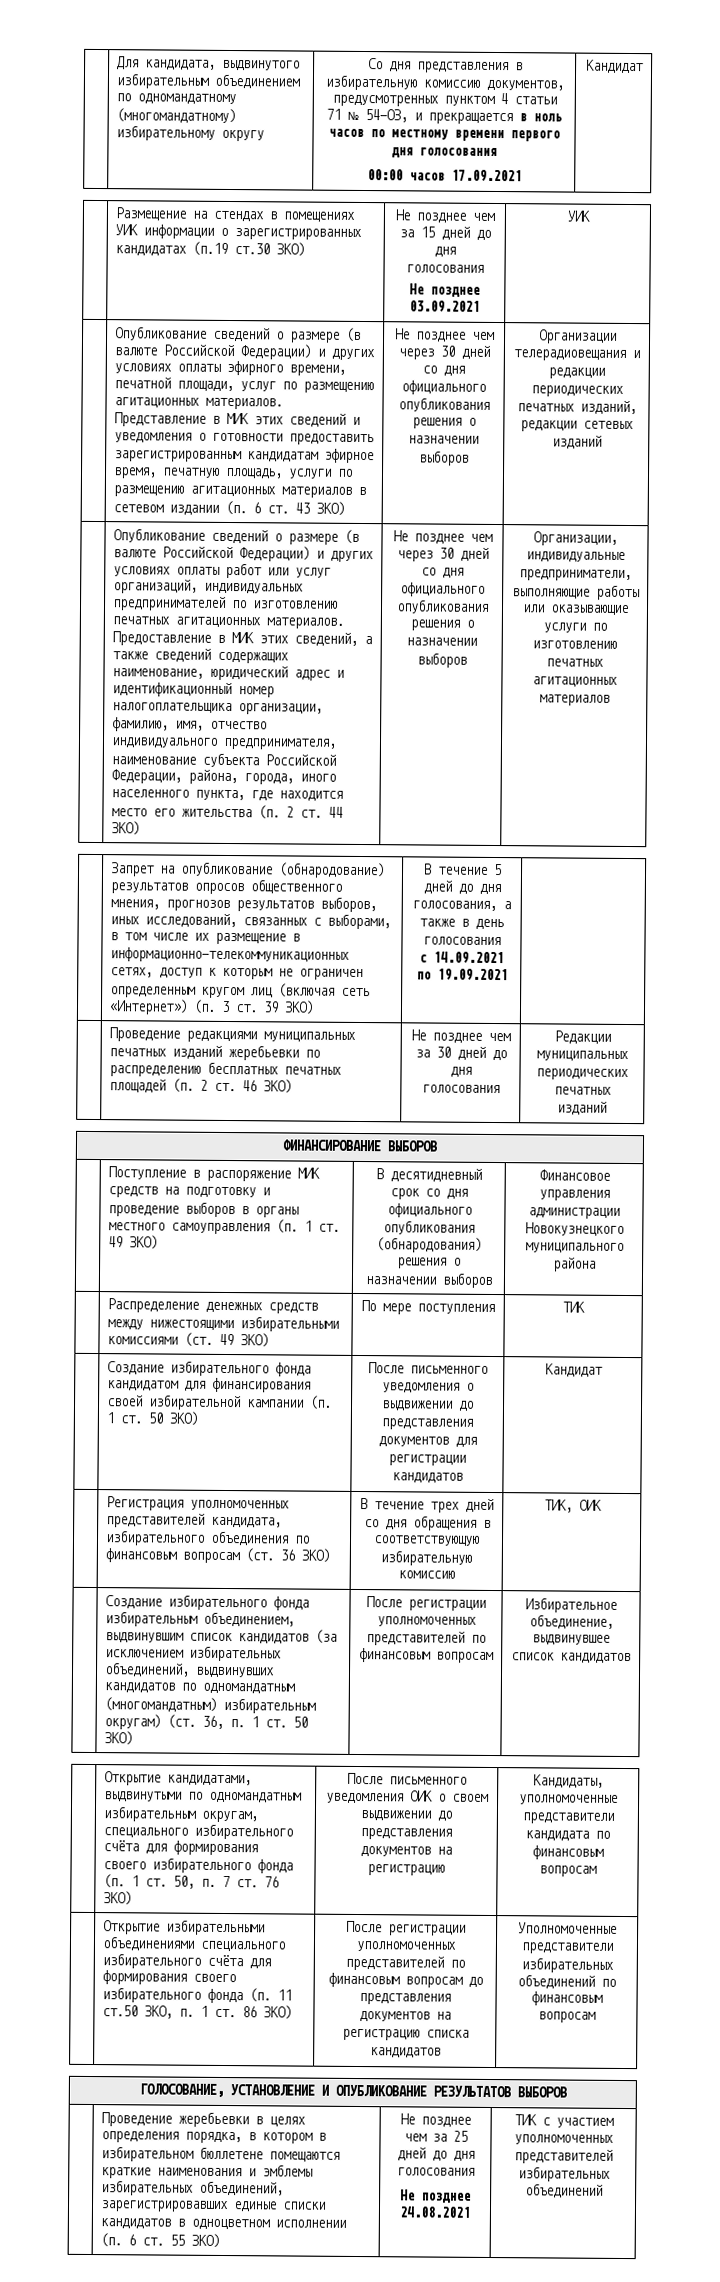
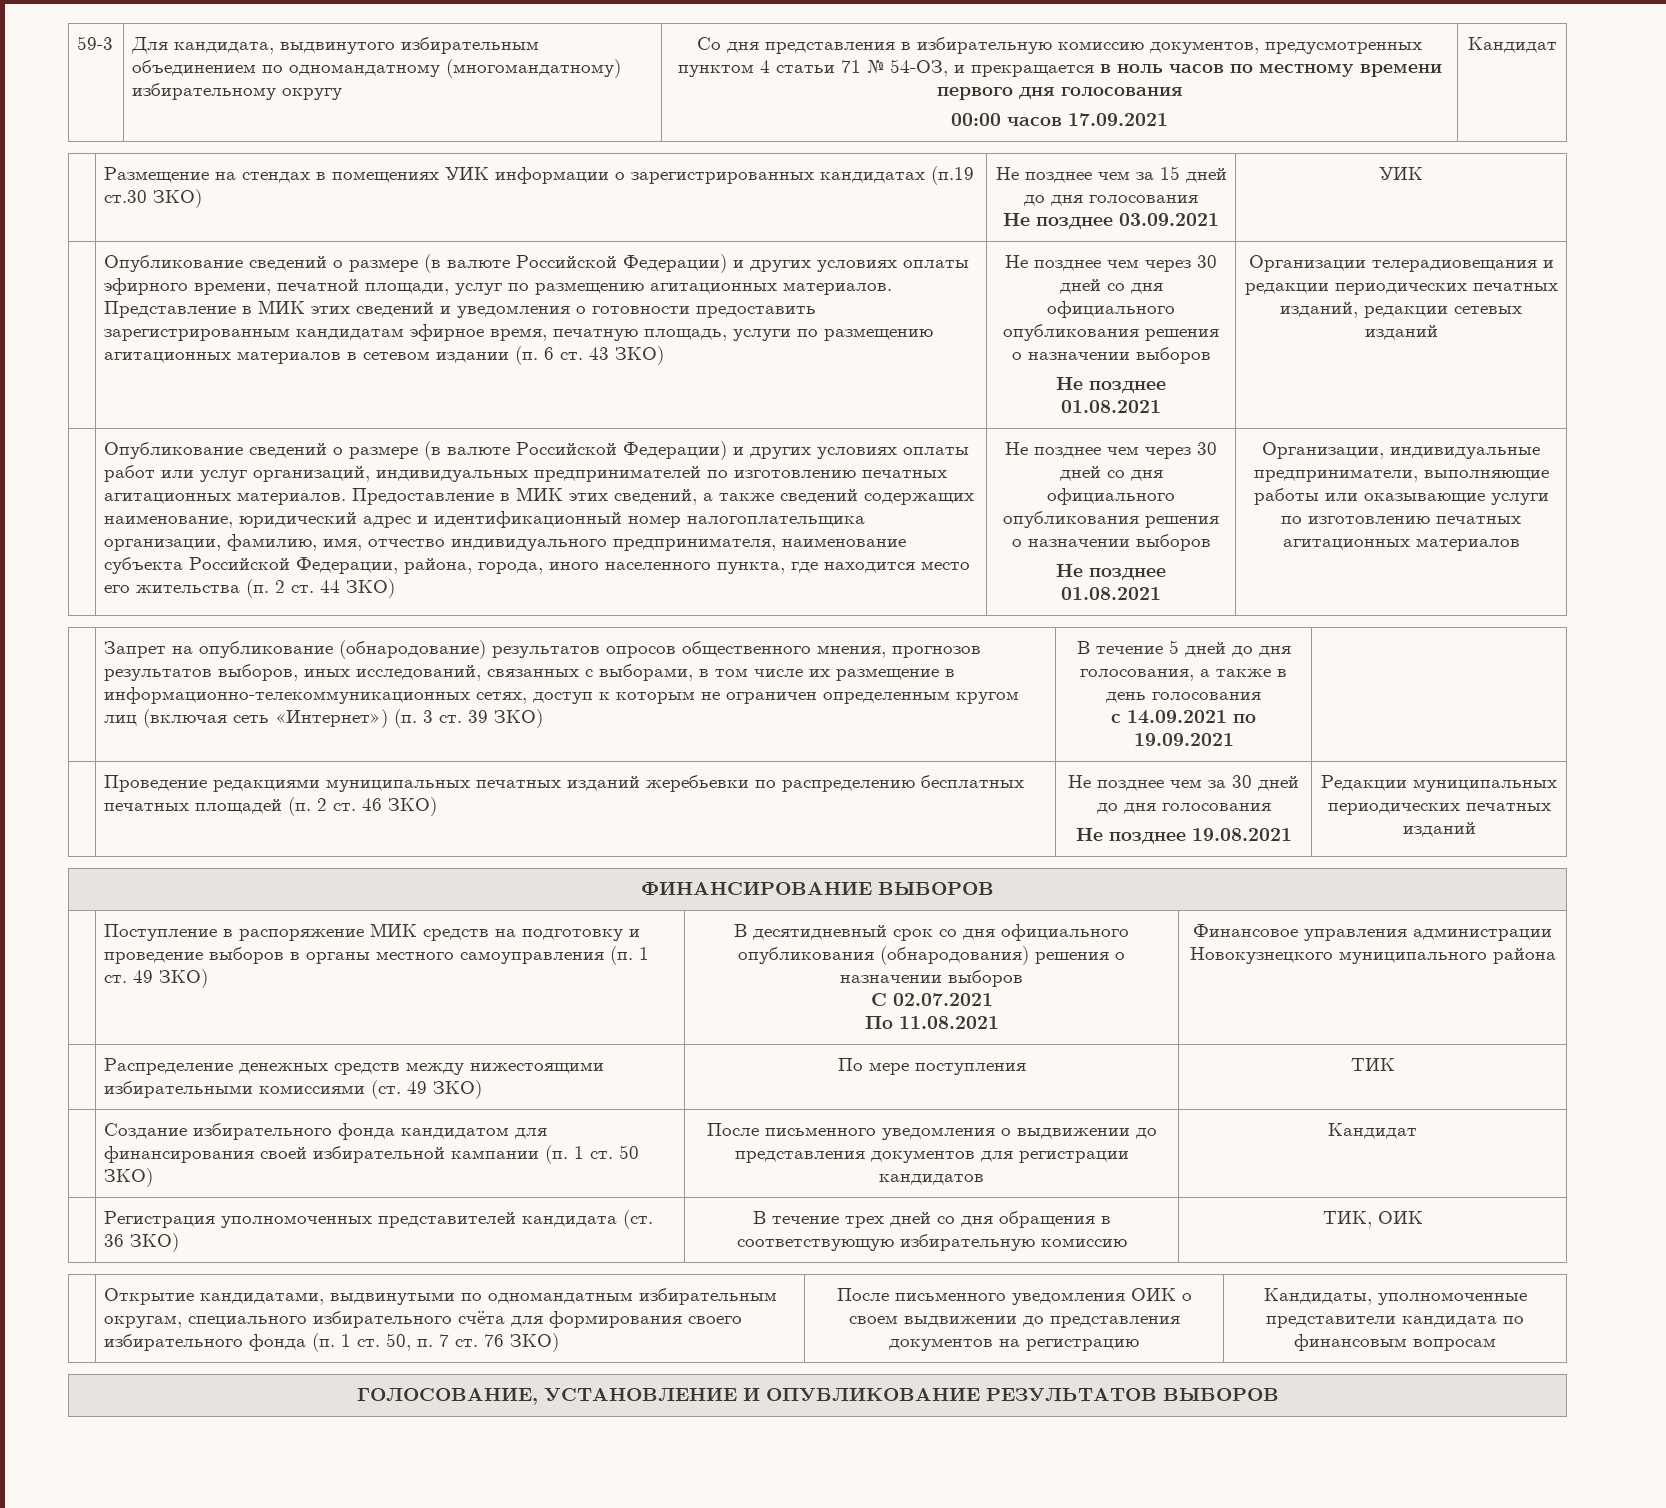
- | Для кандидата, выдвинутого избирательным объединением по одномандатному (многомандатному) избирательному округу | Со дня представления в избирательную комиссию документов, предусмотренных пунктом 4 статьи 71 № 54-ОЗ, и прекращается в ноль часов по местному времени первого дня голосования
+ 59-3 | Для кандидата, выдвинутого избирательным объединением по одномандатному (многомандатному) избирательному округу | Со дня представления в избирательную комиссию документов, предусмотренных пунктом 4 статьи 71 № 54-ОЗ, и прекращается в ноль часов по местному времени первого дня голосования
  Представление в МИК этих сведений и уведомления о готовности предоставить зарегистрированным кандидатам эфирное время, печатную площадь, услуги по размещению агитационных материалов в сетевом издании (п. 6 ст. 43 ЗКО) | Не позднее чем через 30 дней со дня официального опубликования решения о назначении выборов
+ Не позднее
+ 01.08.2021
  Предоставление в МИК этих сведений, а также сведений содержащих наименование, юридический адрес и идентификационный номер налогоплательщика организации, фамилию, имя, отчество индивидуального предпринимателя, наименование субъекта Российской Федерации, района, города, иного населенного пункта, где находится место его жительства (п. 2 ст. 44 ЗКО) | Не позднее чем через 30 дней со дня официального опубликования решения о назначении выборов
+ Не позднее
+ 01.08.2021
- | Проведение редакциями муниципальных печатных изданий жеребьевки по распределению бесплатных печатных площадей (п. 2 ст. 46 ЗКО) | Не позднее чем за 30 дней до дня голосования | Редакции муниципальных периодических печатных изданий
+ | Проведение редакциями муниципальных печатных изданий жеребьевки по распределению бесплатных печатных площадей (п. 2 ст. 46 ЗКО) | Не позднее чем за 30 дней до дня голосования
+ Не позднее 19.08.2021 | Редакции муниципальных периодических печатных изданий
+ С 02.07.2021
+ По 11.08.2021
- | Регистрация уполномоченных представителей кандидата, избирательного объединения по финансовым вопросам (ст. 36 ЗКО) | В течение трех дней со дня обращения в соответствующую избирательную комиссию | ТИК, ОИК
+ | Регистрация уполномоченных представителей кандидата (ст. 36 ЗКО) | В течение трех дней со дня обращения в соответствующую избирательную комиссию | ТИК, ОИК
- | Создание избирательного фонда избирательным объединением, выдвинувшим список кандидатов (за исключением избирательных объединений, выдвинувших кандидатов по одномандатным (многомандатным) избирательным округам) (ст. 36, п. 1 ст. 50 ЗКО) | После регистрации уполномоченных представителей по финансовым вопросам | Избирательное объединение, выдвинувшее список кандидатов
- Открытие избирательными объединениями специального избирательного счёта для формирования своего избирательного фонда (п. 11 ст.50 ЗКО, п. 1 ст. 86 ЗКО) | После регистрации уполномоченных представителей по финансовым вопросам до представления документов на регистрацию списка кандидатов | Уполномоченные представители избирательных объединений по финансовым вопросам
- Проведение жеребьевки в целях определения порядка, в котором в избирательном бюллетене помещаются краткие наименования и эмблемы избирательных объединений, зарегистрировавших единые списки кандидатов в одноцветном исполнении (п. 6 ст. 55 ЗКО) | Не позднее чем за 25 дней до дня голосования
- Не позднее 24.08.2021 | ТИК с участием уполномоченных представителей избирательных объединений

